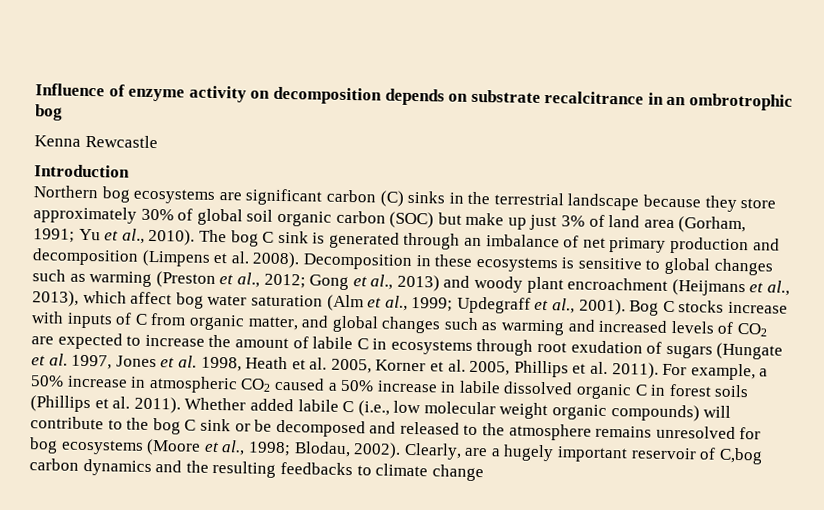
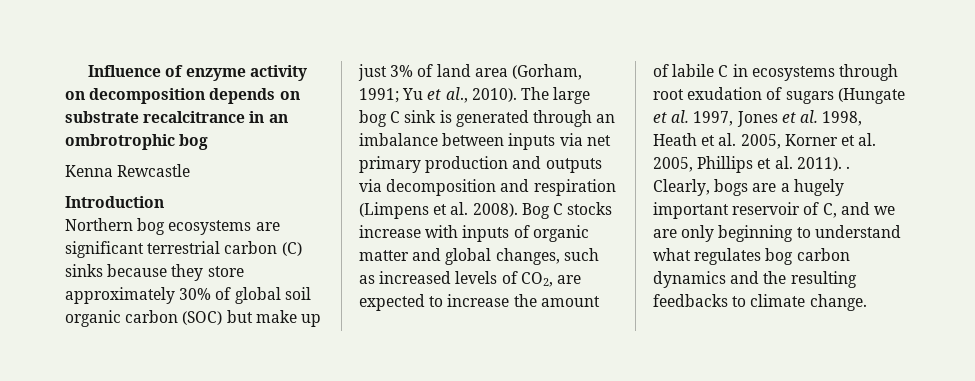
- Northern bog ecosystems are significant carbon (C) sinks in the terrestrial landscape because they store approximately 30% of global soil organic carbon (SOC) but make up just 3% of land area (Gorham, 1991; Yu et al., 2010).
+ Northern bog ecosystems are significant terrestrial carbon (C) sinks because they store approximately 30% of global soil organic carbon (SOC) but make up just 3% of land area (Gorham, 1991; Yu et al., 2010).
- The bog C sink is generated through an imbalance of net primary production and decomposition (Limpens et al. 2008). Decomposition in these ecosystems is sensitive to global changes such as warming (Preston et al., 2012; Gong et al., 2013) and woody plant encroachment (Heijmans et al., 2013), which affect bog water saturation (Alm et al., 1999; Updegraff et al., 2001).
+ The large bog C sink is generated through an imbalance between inputs via net primary production and outputs via decomposition and respiration (Limpens et al. 2008).
- Bog C stocks increase with inputs of C from organic matter, and global changes such as warming and increased levels of CO2 are expected to increase the amount of labile C in ecosystems through root exudation of sugars (Hungate et al. 1997, Jones et al. 1998, Heath et al. 2005, Korner et al. 2005, Phillips et al. 2011). For example, a 50% increase in atmospheric CO2 caused a 50% increase in labile dissolved organic C in forest soils (Phillips et al. 2011). Whether added labile C (i.e., low molecular weight organic compounds) will contribute to the bog C sink or be decomposed and released to the atmosphere remains unresolved for bog ecosystems (Moore et al., 1998; Blodau, 2002). Clearly, are a hugely important reservoir of C,bog carbon dynamics and the resulting feedbacks to climate change
+ Bog C stocks increase with inputs of organic matter and global changes, such as increased levels of CO2, are expected to increase the amount of labile C in ecosystems through root exudation of sugars (Hungate et al. 1997, Jones et al. 1998, Heath et al. 2005, Korner et al. 2005, Phillips et al. 2011). . Clearly, bogs are a hugely important reservoir of C, and we are only beginning to understand what regulates bog carbon dynamics and the resulting feedbacks to climate change.

